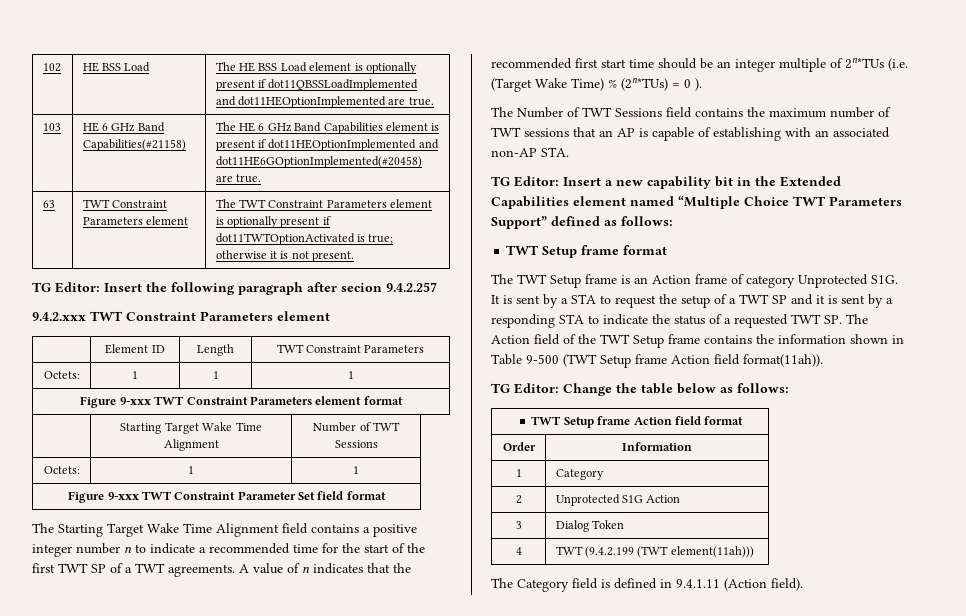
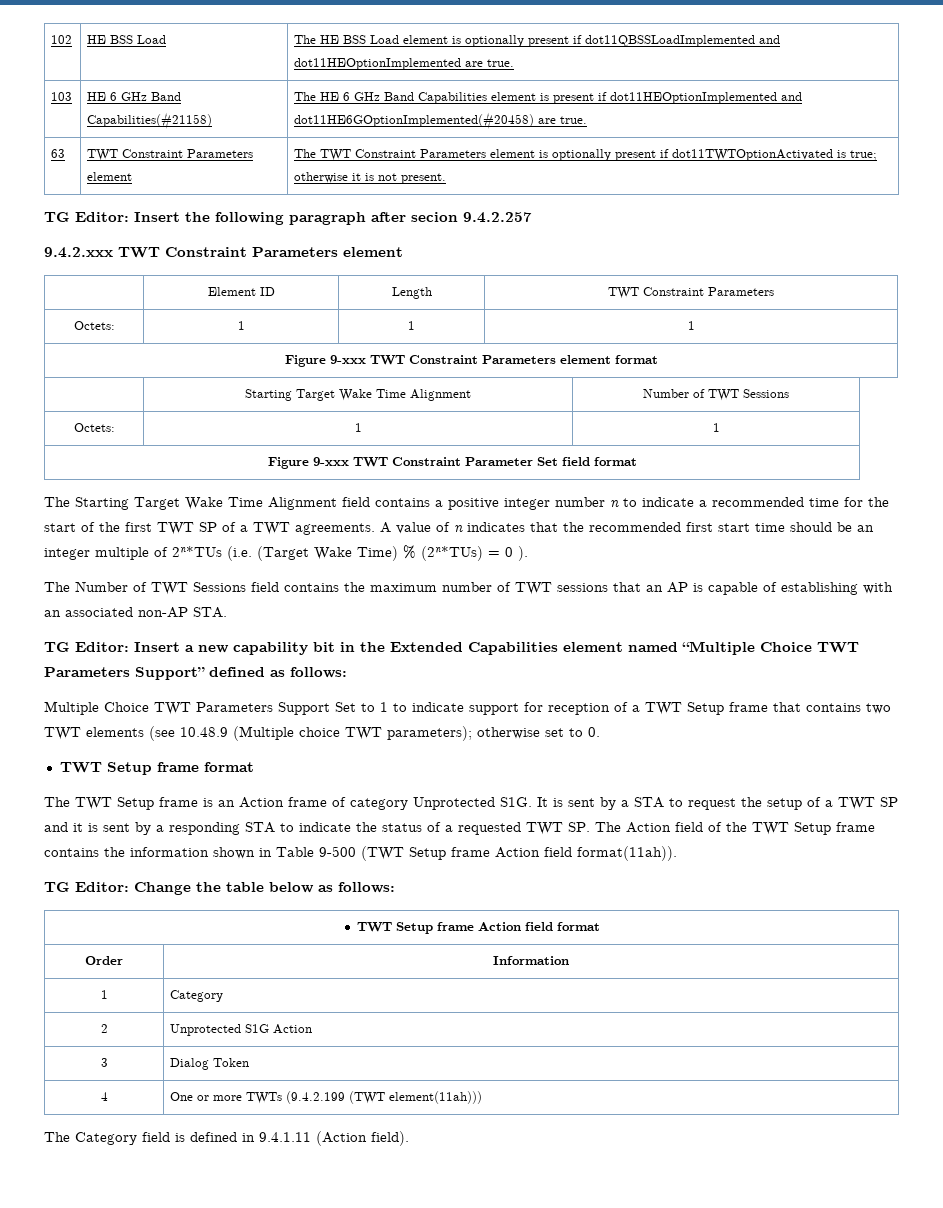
+ Multiple Choice TWT Parameters Support Set to 1 to indicate support for reception of a TWT Setup frame that contains two TWT elements (see 10.48.9 (Multiple choice TWT parameters); otherwise set to 0.
- 4 | TWT (9.4.2.199 (TWT element(11ah)))
+ 4 | One or more TWTs (9.4.2.199 (TWT element(11ah)))

